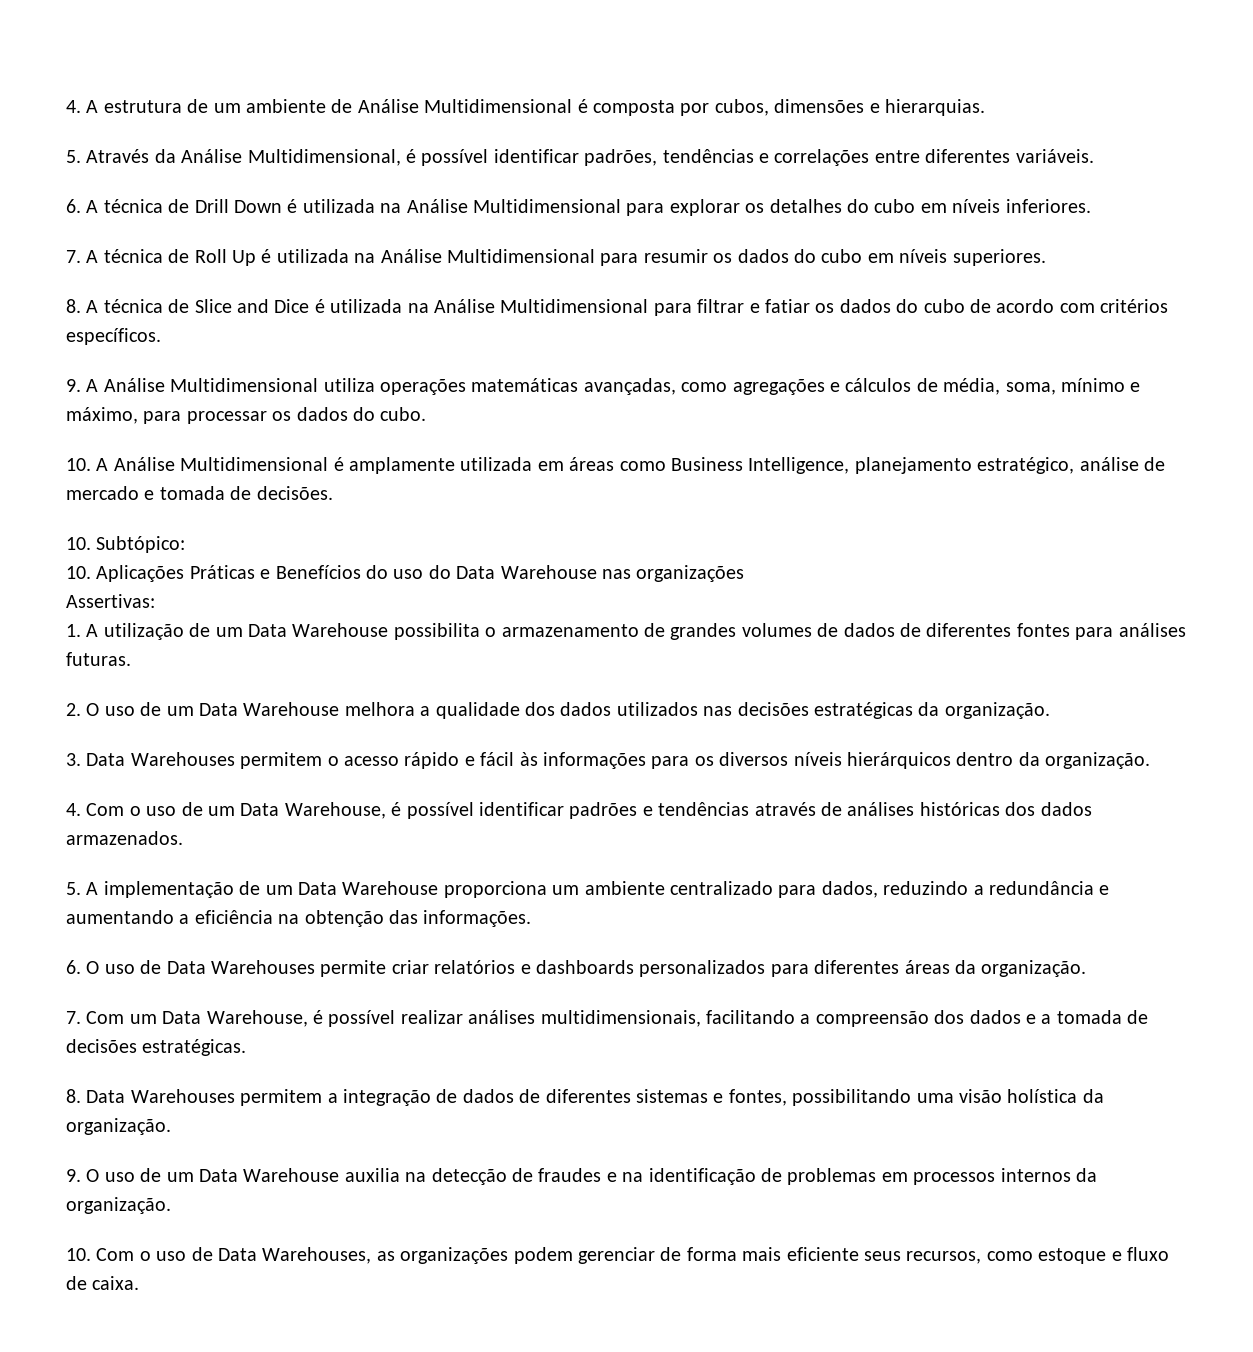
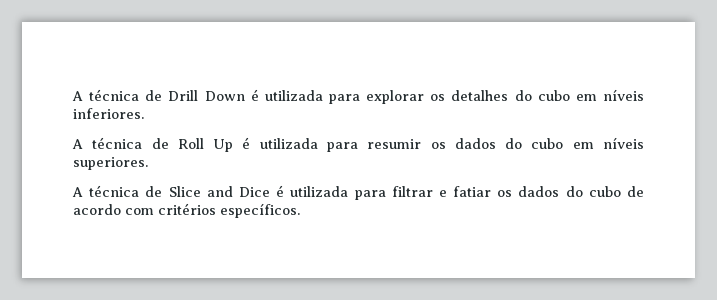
- 4. A estrutura de um ambiente de Análise Multidimensional é composta por cubos, dimensões e hierarquias.
- 5. Através da Análise Multidimensional, é possível identificar padrões, tendências e correlações entre diferentes variáveis.
- 6. A técnica de Drill Down é utilizada na Análise Multidimensional para explorar os detalhes do cubo em níveis inferiores.
+ A técnica de Drill Down é utilizada para explorar os detalhes do cubo em níveis inferiores.
- 7. A técnica de Roll Up é utilizada na Análise Multidimensional para resumir os dados do cubo em níveis superiores.
+ A técnica de Roll Up é utilizada para resumir os dados do cubo em níveis superiores.
- 8. A técnica de Slice and Dice é utilizada na Análise Multidimensional para filtrar e fatiar os dados do cubo de acordo com critérios específicos.
+ A técnica de Slice and Dice é utilizada para filtrar e fatiar os dados do cubo de acordo com critérios específicos.
- 9. A Análise Multidimensional utiliza operações matemáticas avançadas, como agregações e cálculos de média, soma, mínimo e máximo, para processar os dados do cubo.
- 10. A Análise Multidimensional é amplamente utilizada em áreas como Business Intelligence, planejamento estratégico, análise de mercado e tomada de decisões.
- 10. Subtópico:
- 10. Aplicações Práticas e Benefícios do uso do Data Warehouse nas organizações
- Assertivas:
- 1. A utilização de um Data Warehouse possibilita o armazenamento de grandes volumes de dados de diferentes fontes para análises futuras.
- 2. O uso de um Data Warehouse melhora a qualidade dos dados utilizados nas decisões estratégicas da organização.
- 3. Data Warehouses permitem o acesso rápido e fácil às informações para os diversos níveis hierárquicos dentro da organização.
- 4. Com o uso de um Data Warehouse, é possível identificar padrões e tendências através de análises históricas dos dados armazenados.
- 5. A implementação de um Data Warehouse proporciona um ambiente centralizado para dados, reduzindo a redundância e aumentando a eficiência na obtenção das informações.
- 6. O uso de Data Warehouses permite criar relatórios e dashboards personalizados para diferentes áreas da organização.
- 7. Com um Data Warehouse, é possível realizar análises multidimensionais, facilitando a compreensão dos dados e a tomada de decisões estratégicas.
- 8. Data Warehouses permitem a integração de dados de diferentes sistemas e fontes, possibilitando uma visão holística da organização.
- 9. O uso de um Data Warehouse auxilia na detecção de fraudes e na identificação de problemas em processos internos da organização.
- 10. Com o uso de Data Warehouses, as organizações podem gerenciar de forma mais eficiente seus recursos, como estoque e fluxo de caixa.

